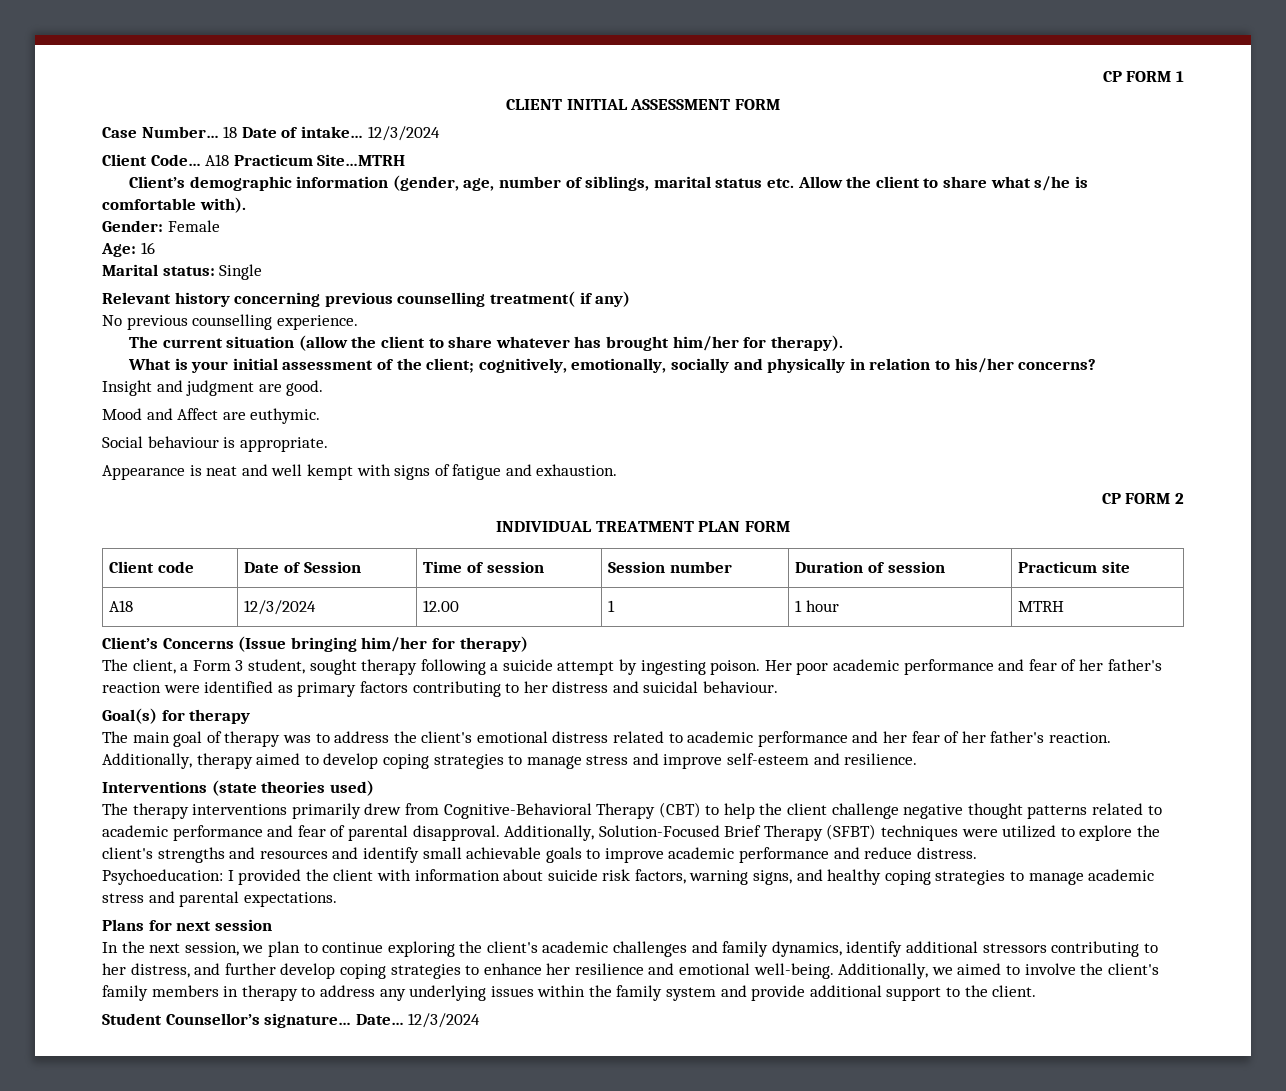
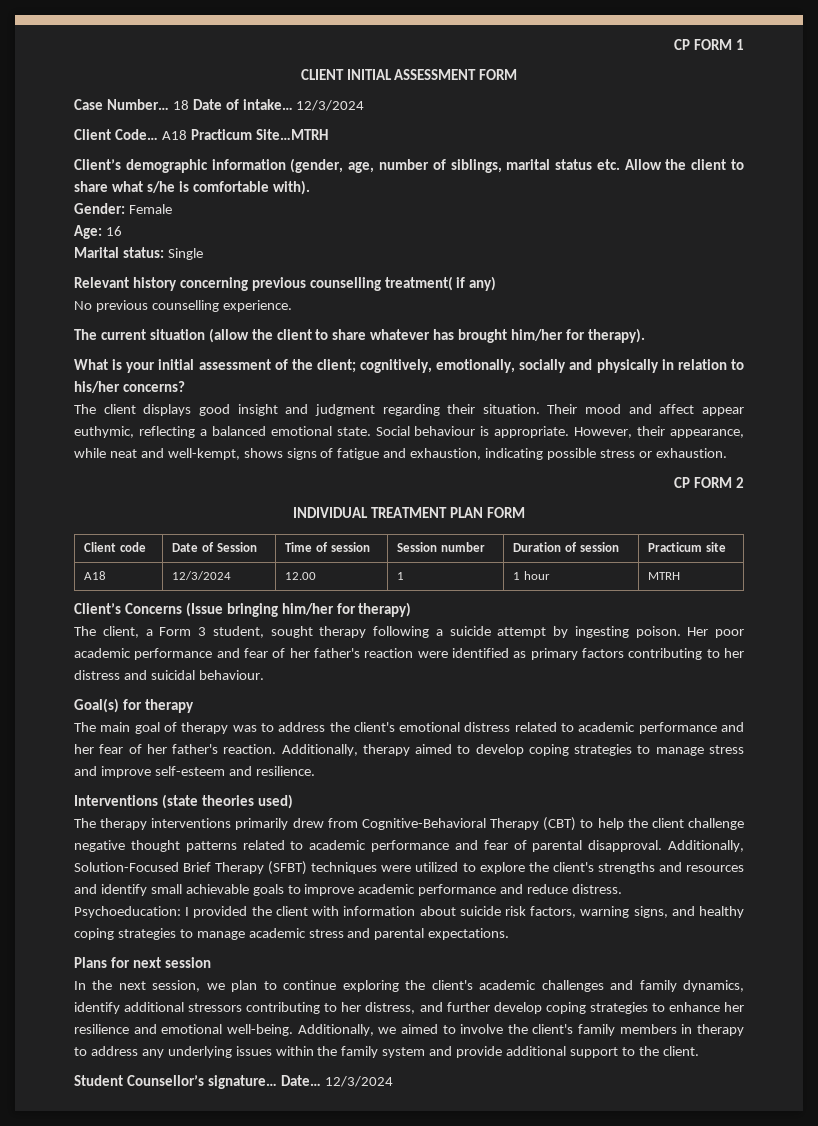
- Insight and judgment are good.
- Mood and Affect are euthymic.
- Social behaviour is appropriate.
- Appearance is neat and well kempt with signs of fatigue and exhaustion.
+ The client displays good insight and judgment regarding their situation. Their mood and affect appear euthymic, reflecting a balanced emotional state. Social behaviour is appropriate. However, their appearance, while neat and well-kempt, shows signs of fatigue and exhaustion, indicating possible stress or exhaustion.

